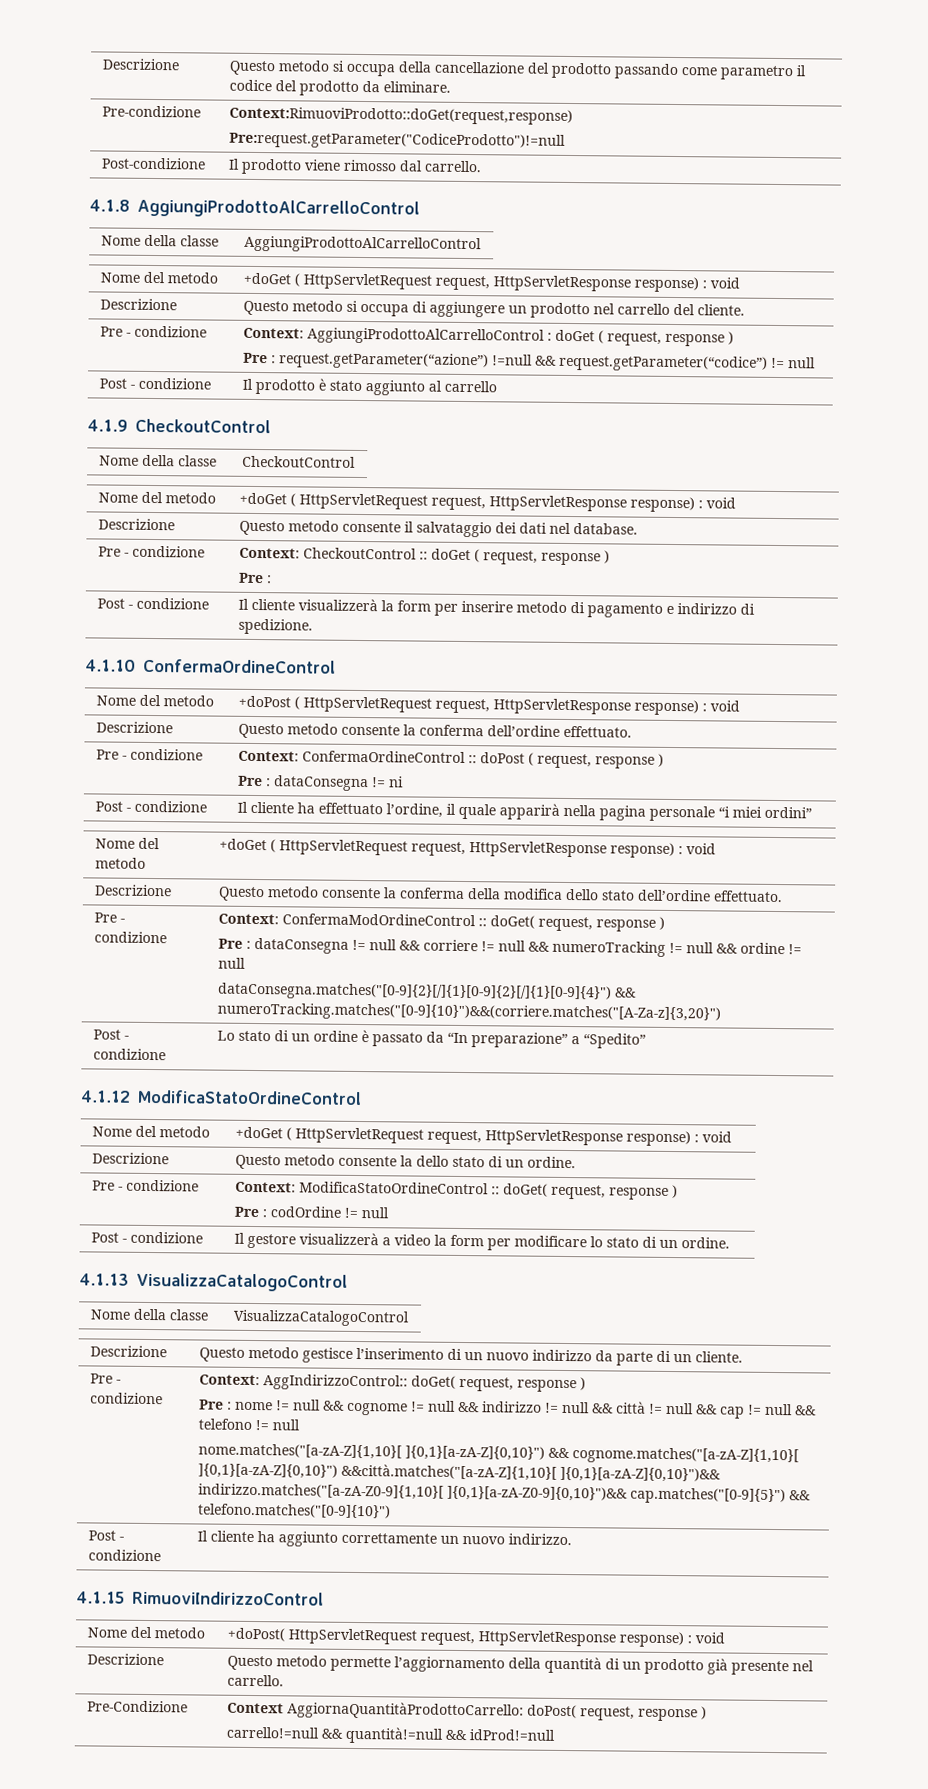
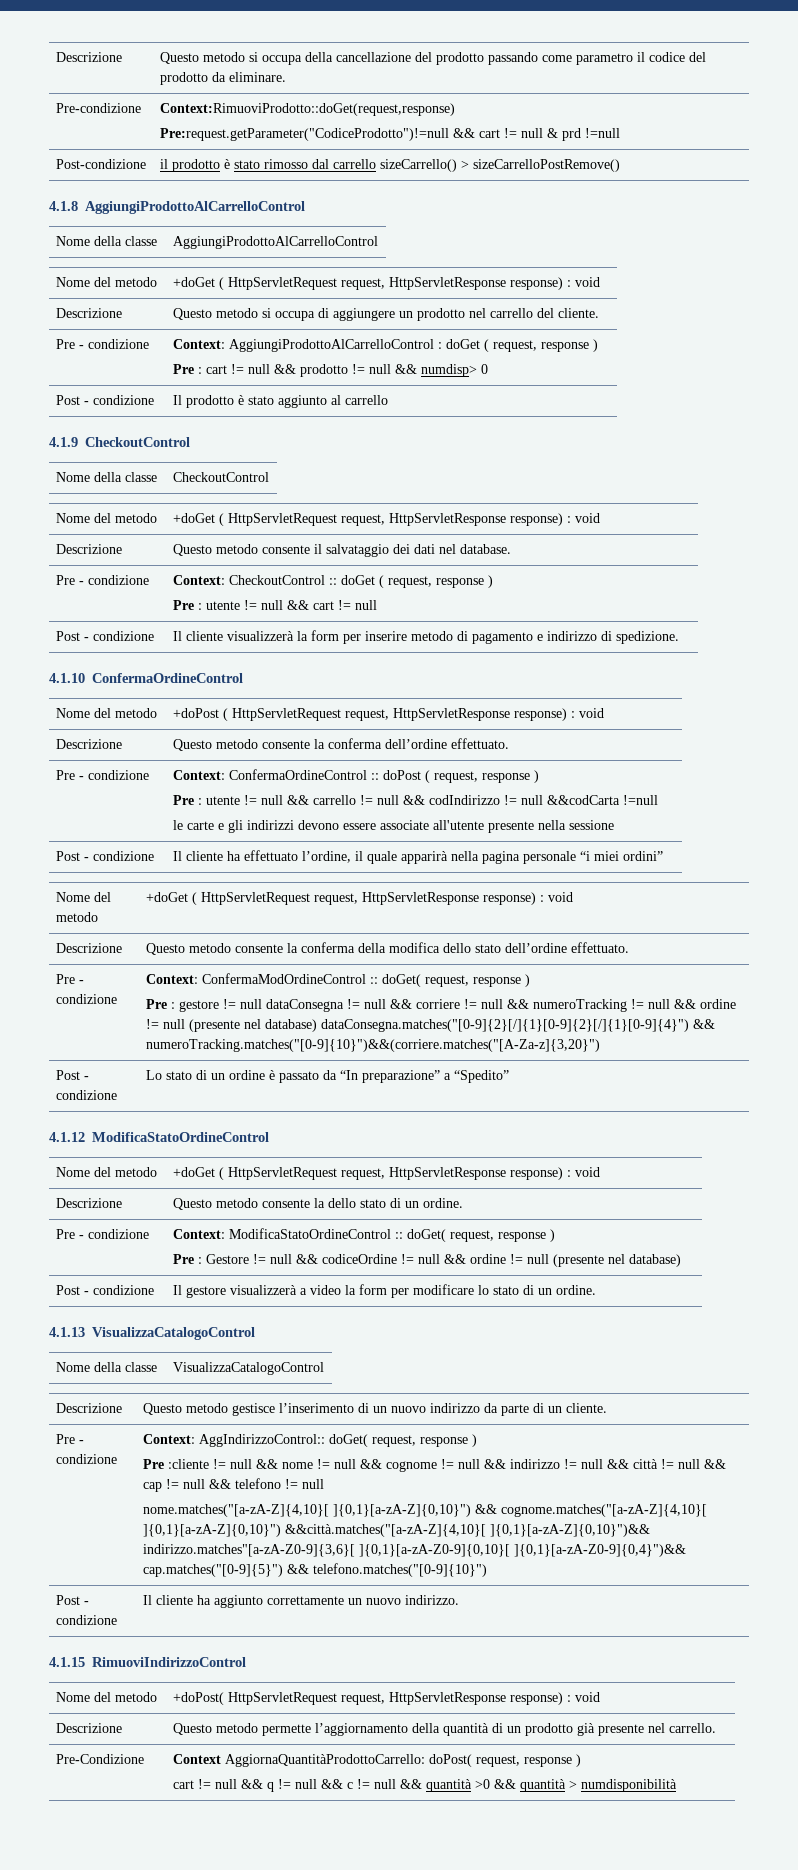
  Pre-condizione | Context:RimuoviProdotto::doGet(request,response)
- Pre:request.getParameter("CodiceProdotto")!=null
- Post-condizione | Il prodotto viene rimosso dal carrello.
+ Pre:request.getParameter("CodiceProdotto")!=null && cart != null & prd !=null
+ Post-condizione | il prodotto è stato rimosso dal carrello sizeCarrello() > sizeCarrelloPostRemove()
  Pre - condizione | Context: AggiungiProdottoAlCarrelloControl : doGet ( request, response )
- Pre : request.getParameter(“azione”) !=null && request.getParameter(“codice”) != null
+ Pre : cart != null && prodotto != null && numdisp> 0
  Pre - condizione | Context: CheckoutControl :: doGet ( request, response )
- Pre :
+ Pre : utente != null && cart != null
  Pre - condizione | Context: ConfermaOrdineControl :: doPost ( request, response )
- Pre : dataConsegna != ni
+ Pre : utente != null && carrello != null && codIndirizzo != null &&codCarta !=null
+ le carte e gli indirizzi devono essere associate all'utente presente nella sessione
  Pre - condizione | Context: ConfermaModOrdineControl :: doGet( request, response )
- Pre : dataConsegna != null && corriere != null && numeroTracking != null && ordine != null
- dataConsegna.matches("[0-9]{2}[/]{1}[0-9]{2}[/]{1}[0-9]{4}") && numeroTracking.matches("[0-9]{10}")&&(corriere.matches("[A-Za-z]{3,20}")
+ Pre : gestore != null dataConsegna != null && corriere != null && numeroTracking != null && ordine != null (presente nel database) dataConsegna.matches("[0-9]{2}[/]{1}[0-9]{2}[/]{1}[0-9]{4}") && numeroTracking.matches("[0-9]{10}")&&(corriere.matches("[A-Za-z]{3,20}")
  Pre - condizione | Context: ModificaStatoOrdineControl :: doGet( request, response )
- Pre : codOrdine != null
+ Pre : Gestore != null && codiceOrdine != null && ordine != null (presente nel database)
- Pre : nome != null && cognome != null && indirizzo != null && città != null && cap != null && telefono != null
+ Pre :cliente != null && nome != null && cognome != null && indirizzo != null && città != null && cap != null && telefono != null
- nome.matches("[a-zA-Z]{1,10}[ ]{0,1}[a-zA-Z]{0,10}") && cognome.matches("[a-zA-Z]{1,10}[ ]{0,1}[a-zA-Z]{0,10}") &&città.matches("[a-zA-Z]{1,10}[ ]{0,1}[a-zA-Z]{0,10}")&& indirizzo.matches("[a-zA-Z0-9]{1,10}[ ]{0,1}[a-zA-Z0-9]{0,10}")&& cap.matches("[0-9]{5}") && telefono.matches("[0-9]{10}")
+ nome.matches("[a-zA-Z]{4,10}[ ]{0,1}[a-zA-Z]{0,10}") && cognome.matches("[a-zA-Z]{4,10}[ ]{0,1}[a-zA-Z]{0,10}") &&città.matches("[a-zA-Z]{4,10}[ ]{0,1}[a-zA-Z]{0,10}")&& indirizzo.matches"[a-zA-Z0-9]{3,6}[ ]{0,1}[a-zA-Z0-9]{0,10}[ ]{0,1}[a-zA-Z0-9]{0,4}")&& cap.matches("[0-9]{5}") && telefono.matches("[0-9]{10}")
  Pre-Condizione | Context AggiornaQuantitàProdottoCarrello: doPost( request, response )
- carrello!=null && quantità!=null && idProd!=null
+ cart != null && q != null && c != null && quantità >0 && quantità > numdisponibilità

